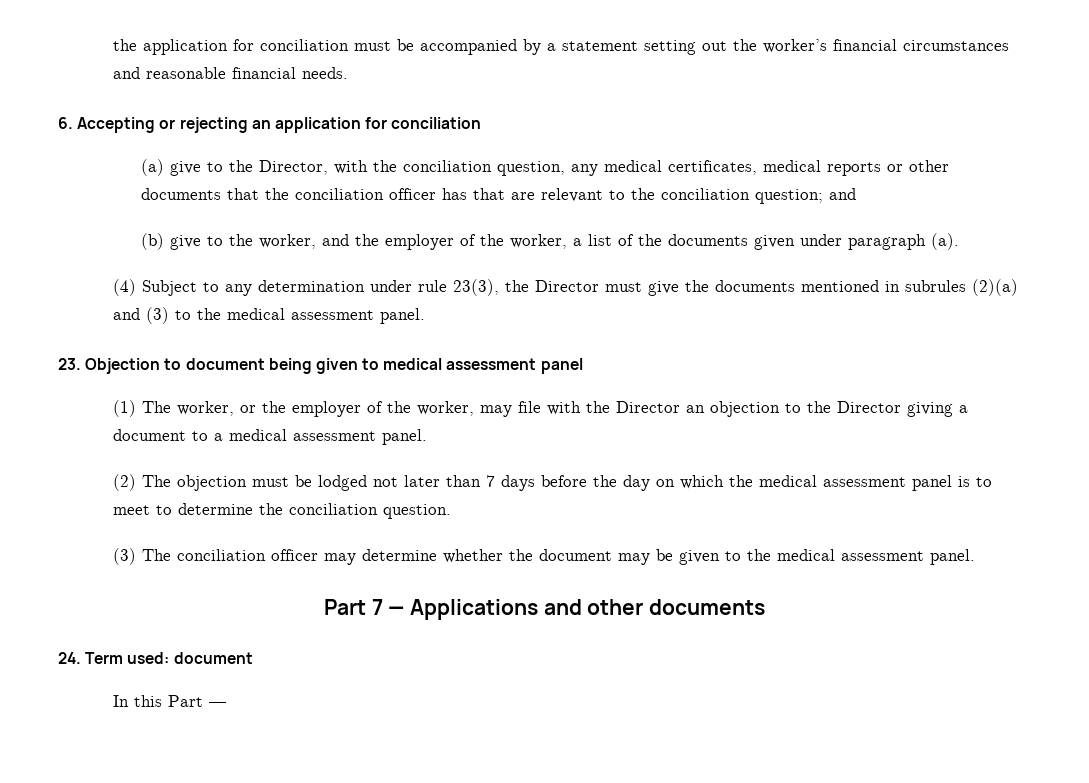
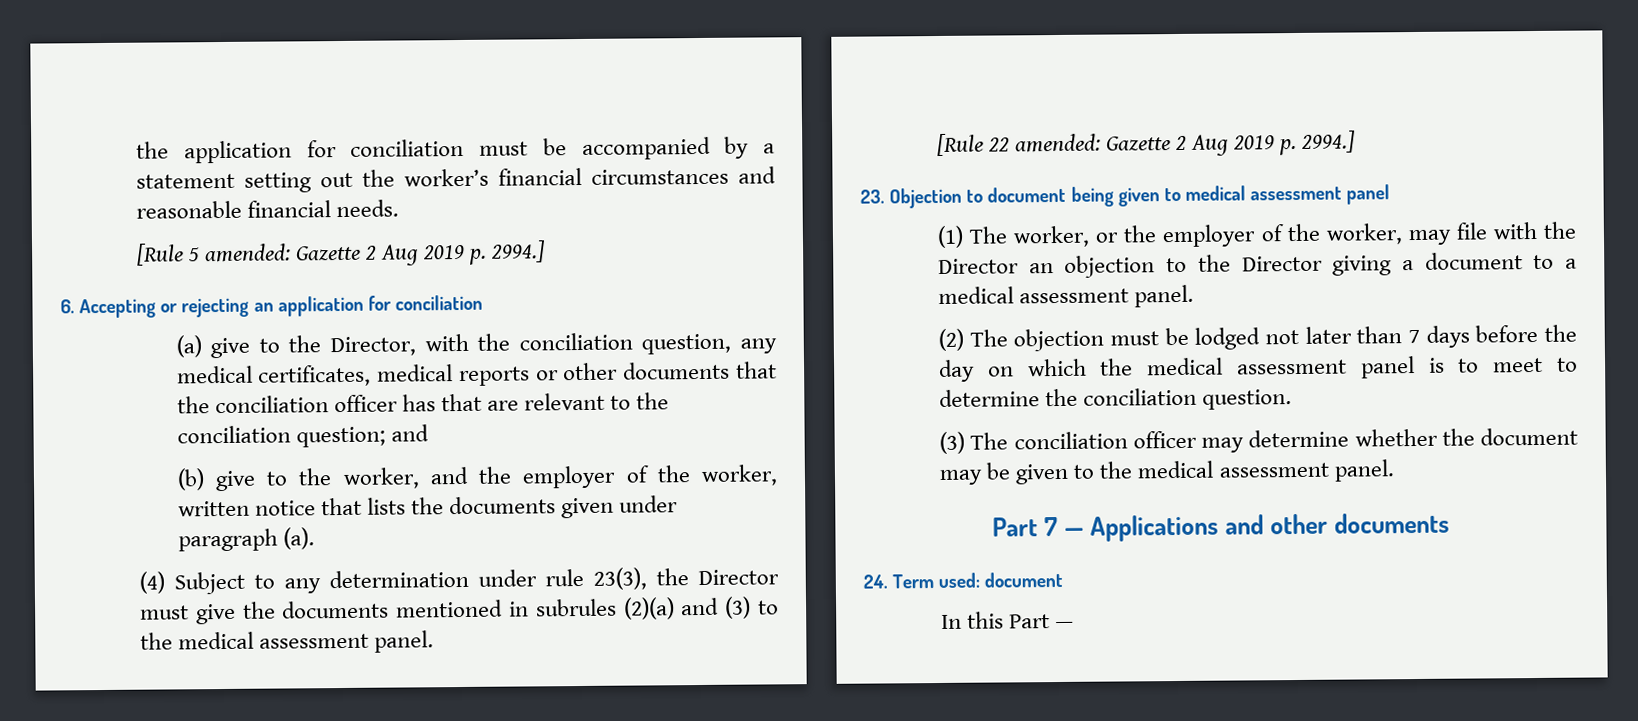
+ [Rule 5 amended: Gazette 2 Aug 2019 p. 2994.]
- (b) give to the worker, and the employer of the worker, a list of the documents given under paragraph (a).
+ (b) give to the worker, and the employer of the worker, written notice that lists the documents given under paragraph (a).
+ [Rule 22 amended: Gazette 2 Aug 2019 p. 2994.]

